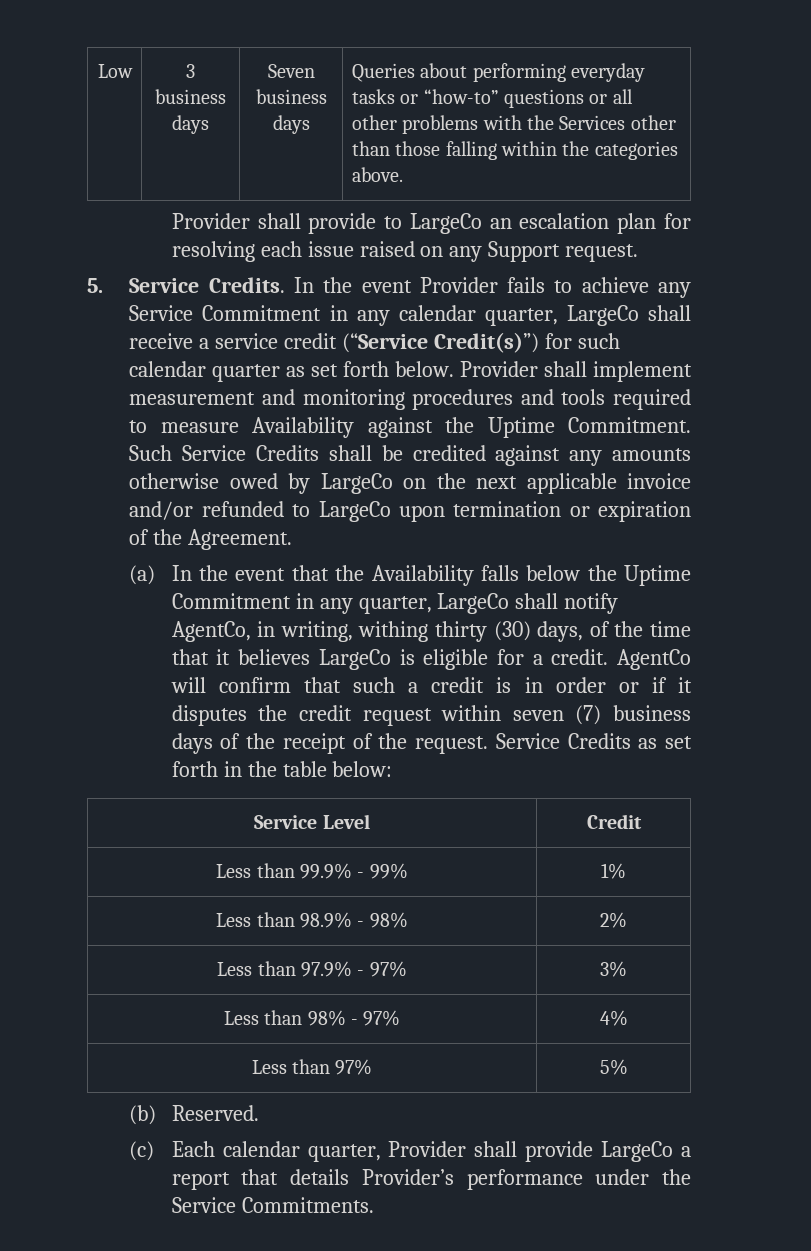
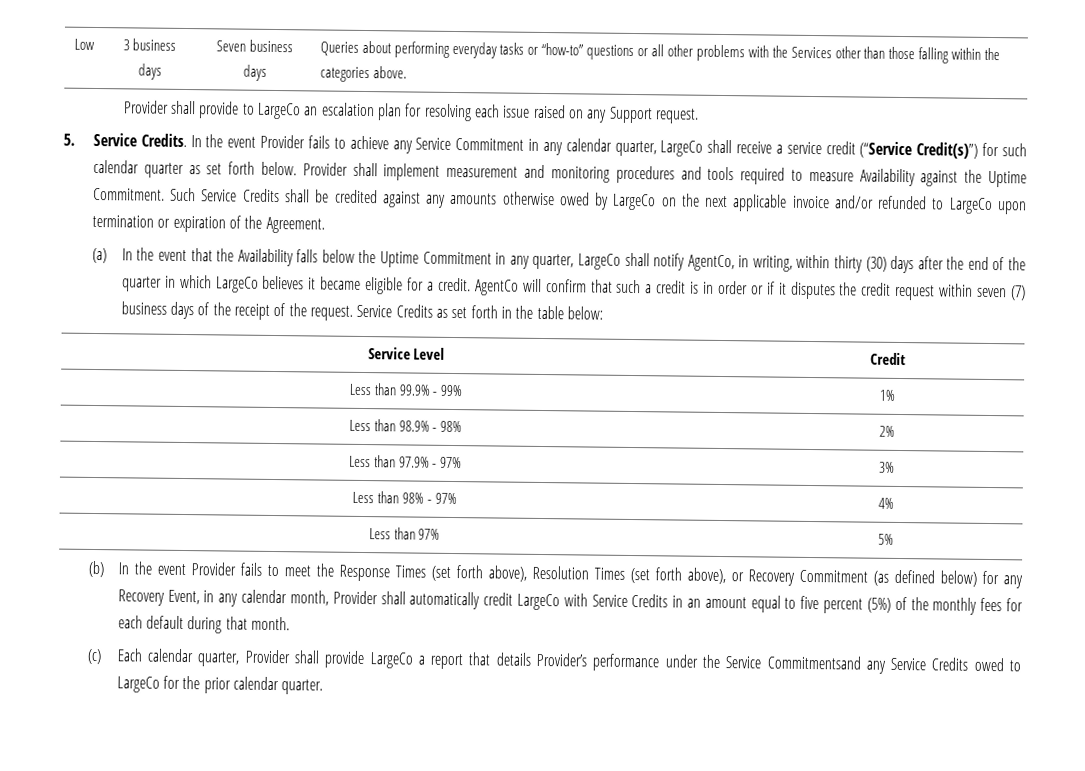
- (a) In the event that the Availability falls below the Uptime Commitment in any quarter, LargeCo shall notify AgentCo, in writing, withing thirty (30) days, of the time that it believes LargeCo is eligible for a credit.
+ (a) In the event that the Availability falls below the Uptime Commitment in any quarter, LargeCo shall notify AgentCo, in writing, within thirty (30) days after the end of the quarter in which LargeCo believes it became eligible for a credit.
- (b) Reserved.
+ (b) In the event Provider fails to meet the Response Times (set forth above), Resolution Times (set forth above), or Recovery Commitment (as defined below) for any Recovery Event, in any calendar month, Provider shall automatically credit LargeCo with Service Credits in an amount equal to five percent (5%) of the monthly fees for each default during that month.
- (c) Each calendar quarter, Provider shall provide LargeCo a report that details Provider’s performance under the Service Commitments.
+ (c) Each calendar quarter, Provider shall provide LargeCo a report that details Provider’s performance under the Service Commitmentsand any Service Credits owed to LargeCo for the prior calendar quarter.

